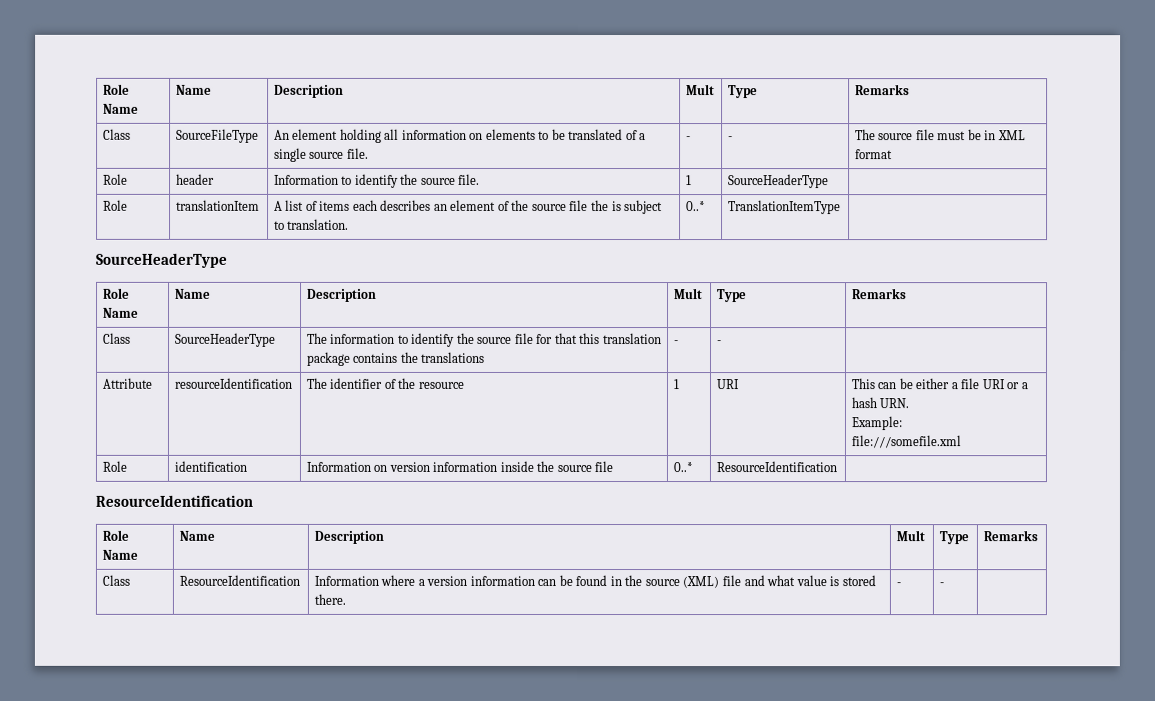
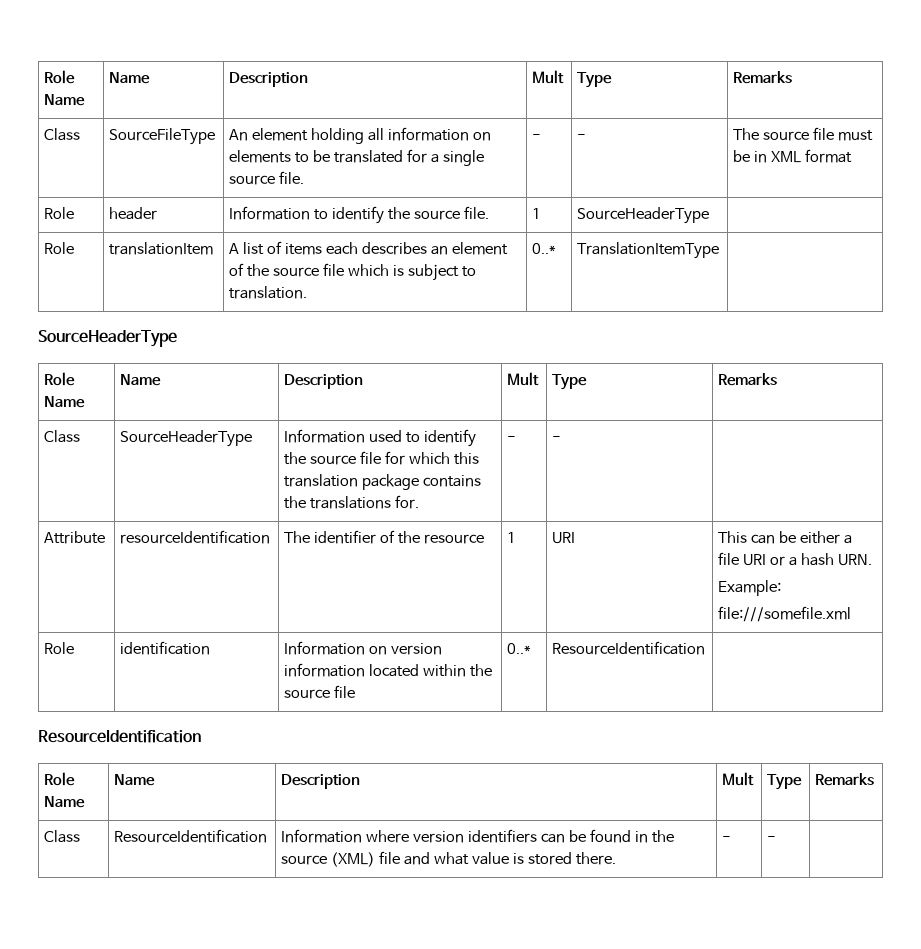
- Class | SourceFileType | An element holding all information on elements to be translated of a single source file. | - | - | The source file must be in XML format
+ Class | SourceFileType | An element holding all information on elements to be translated for a single source file. | - | - | The source file must be in XML format
- Role | translationItem | A list of items each describes an element of the source file the is subject to translation. | 0..* | TranslationItemType |
+ Role | translationItem | A list of items each describes an element of the source file which is subject to translation. | 0..* | TranslationItemType |
- Class | SourceHeaderType | The information to identify the source file for that this translation package contains the translations | - | - |
+ Class | SourceHeaderType | Information used to identify the source file for which this translation package contains the translations for. | - | - |
- Role | identification | Information on version information inside the source file | 0..* | ResourceIdentification |
+ Role | identification | Information on version information located within the source file | 0..* | ResourceIdentification |
- Class | ResourceIdentification | Information where a version information can be found in the source (XML) file and what value is stored there. | - | - |
+ Class | ResourceIdentification | Information where version identifiers can be found in the source (XML) file and what value is stored there. | - | - |

